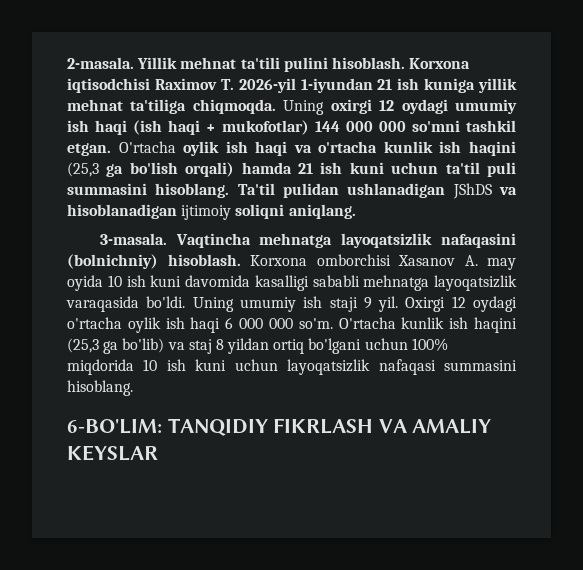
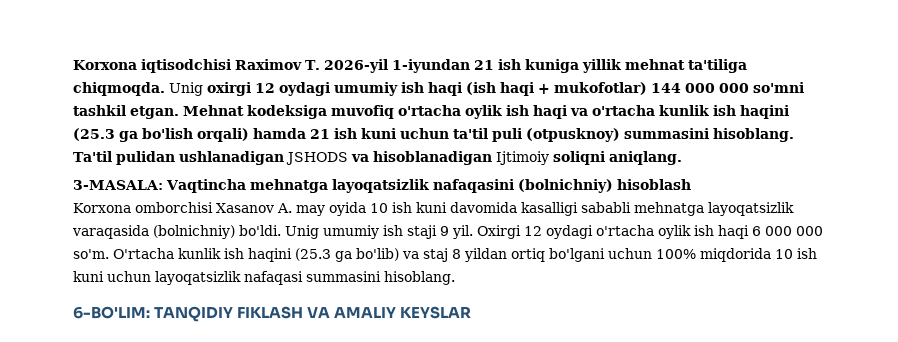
- 2-masala. Yillik mehnat ta'tili pulini hisoblash.
- Uning oxirgi 12 oydagi umumiy ish haqi (ish haqi + mukofotlar) 144 000 000 so'mni tashkil etgan.
+ Unig oxirgi 12 oydagi umumiy ish haqi (ish haqi + mukofotlar) 144 000 000 so'mni tashkil etgan.
- O'rtacha oylik ish haqi va o'rtacha kunlik ish haqini (25,3 ga bo'lish orqali) hamda 21 ish kuni uchun ta'til puli summasini hisoblang.
+ Mehnat kodeksiga muvofiq o'rtacha oylik ish haqi va o'rtacha kunlik ish haqini (25.3 ga bo'lish orqali) hamda 21 ish kuni uchun ta'til puli (otpusknoy) summasini hisoblang.
- Ta'til pulidan ushlanadigan JShDS va hisoblanadigan ijtimoiy soliqni aniqlang.
+ Ta'til pulidan ushlanadigan JSHODS va hisoblanadigan Ijtimoiy soliqni aniqlang.
- 3-masala. Vaqtincha mehnatga layoqatsizlik nafaqasini (bolnichniy) hisoblash. Korxona omborchisi Xasanov A. may oyida 10 ish kuni davomida kasalligi sababli mehnatga layoqatsizlik varaqasida bo'ldi. Uning umumiy ish staji 9 yil.
+ 3-MASALA: Vaqtincha mehnatga layoqatsizlik nafaqasini (bolnichniy) hisoblash
+ Korxona omborchisi Xasanov A. may oyida 10 ish kuni davomida kasalligi sababli mehnatga layoqatsizlik varaqasida (bolnichniy) bo'ldi. Unig umumiy ish staji 9 yil.
- O'rtacha kunlik ish haqini (25,3 ga bo'lib) va staj 8 yildan ortiq bo'lgani uchun 100% miqdorida 10 ish kuni uchun layoqatsizlik nafaqasi summasini hisoblang.
+ O'rtacha kunlik ish haqini (25.3 ga bo'lib) va staj 8 yildan ortiq bo'lgani uchun 100% miqdorida 10 ish kuni uchun layoqatsizlik nafaqasi summasini hisoblang.
- 6-BO'LIM: TANQIDIY FIKRLASH VA AMALIY KEYSLAR
+ 6-BO'LIM: TANQIDIY FIKLASH VA AMALIY KEYSLAR

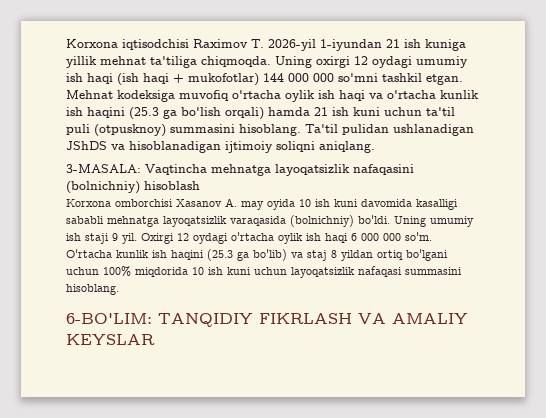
- Unig oxirgi 12 oydagi umumiy ish haqi (ish haqi + mukofotlar) 144 000 000 so'mni tashkil etgan.
+ Uning oxirgi 12 oydagi umumiy ish haqi (ish haqi + mukofotlar) 144 000 000 so'mni tashkil etgan.
- Ta'til pulidan ushlanadigan JSHODS va hisoblanadigan Ijtimoiy soliqni aniqlang.
+ Ta'til pulidan ushlanadigan JShDS va hisoblanadigan ijtimoiy soliqni aniqlang.
- Unig umumiy ish staji 9 yil.
+ Uning umumiy ish staji 9 yil.
- 6-BO'LIM: TANQIDIY FIKLASH VA AMALIY KEYSLAR
+ 6-BO'LIM: TANQIDIY FIKRLASH VA AMALIY KEYSLAR

